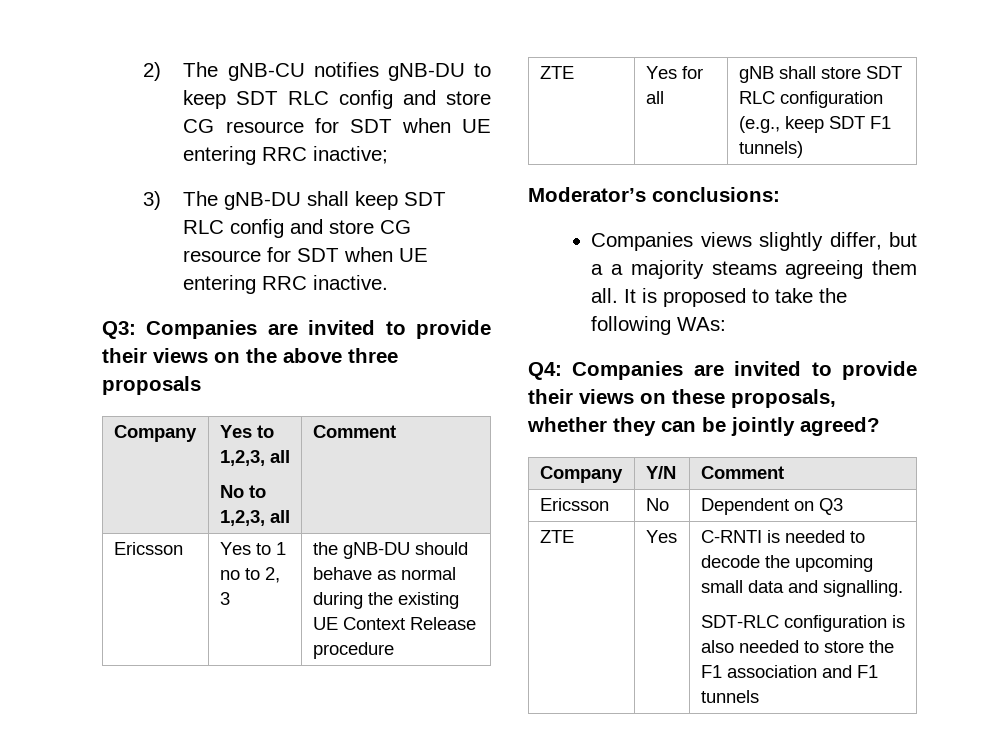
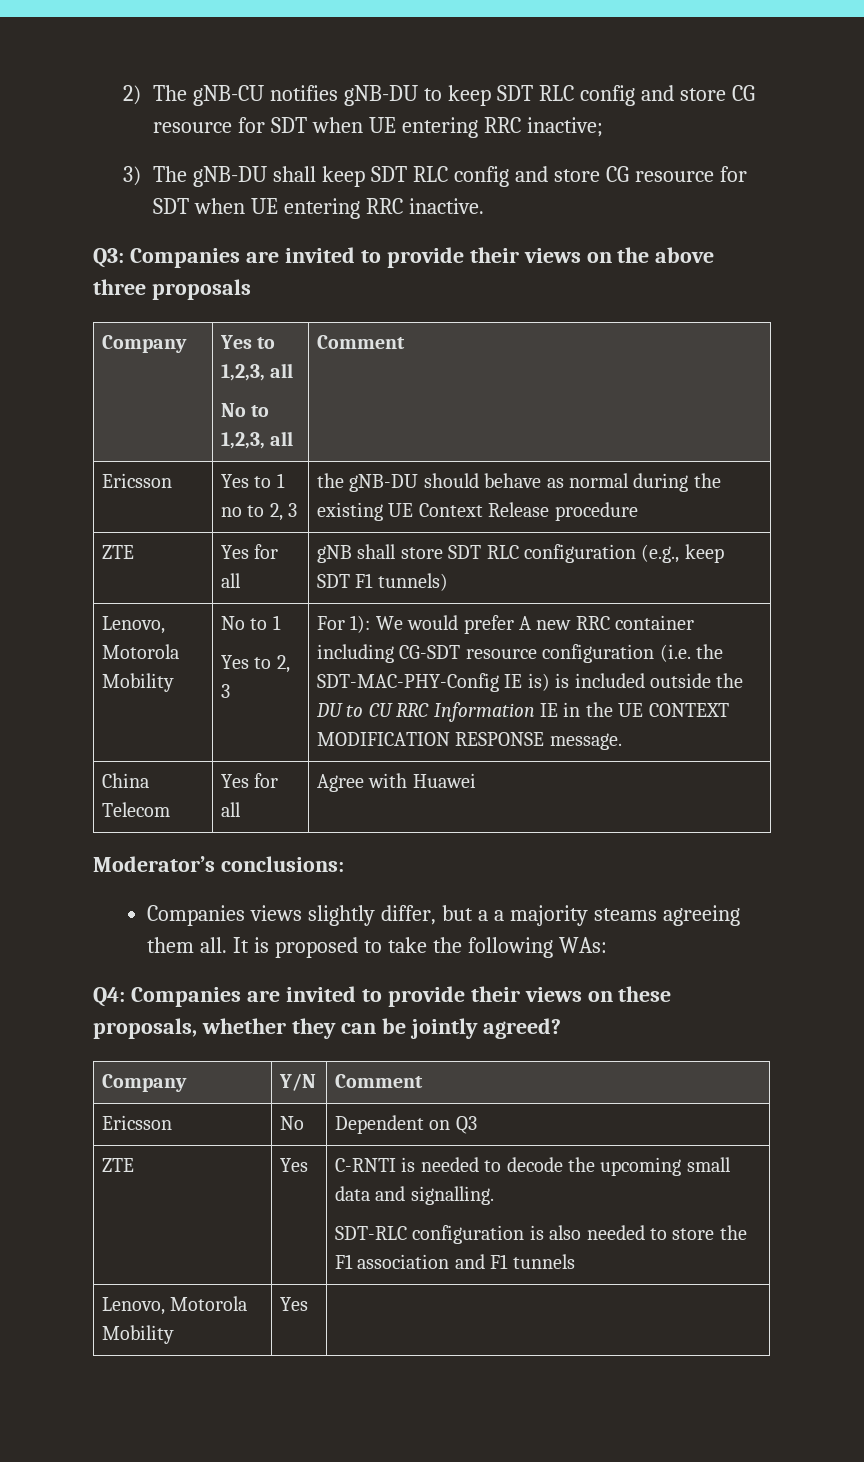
+ Lenovo, Motorola Mobility | No to 1
+ Yes to 2, 3 | For 1): We would prefer A new RRC container including CG-SDT resource configuration (i.e. the SDT-MAC-PHY-Config IE is) is included outside the DU to CU RRC Information IE in the UE CONTEXT MODIFICATION RESPONSE message.
+ China Telecom | Yes for all | Agree with Huawei
+ Lenovo, Motorola Mobility | Yes |

